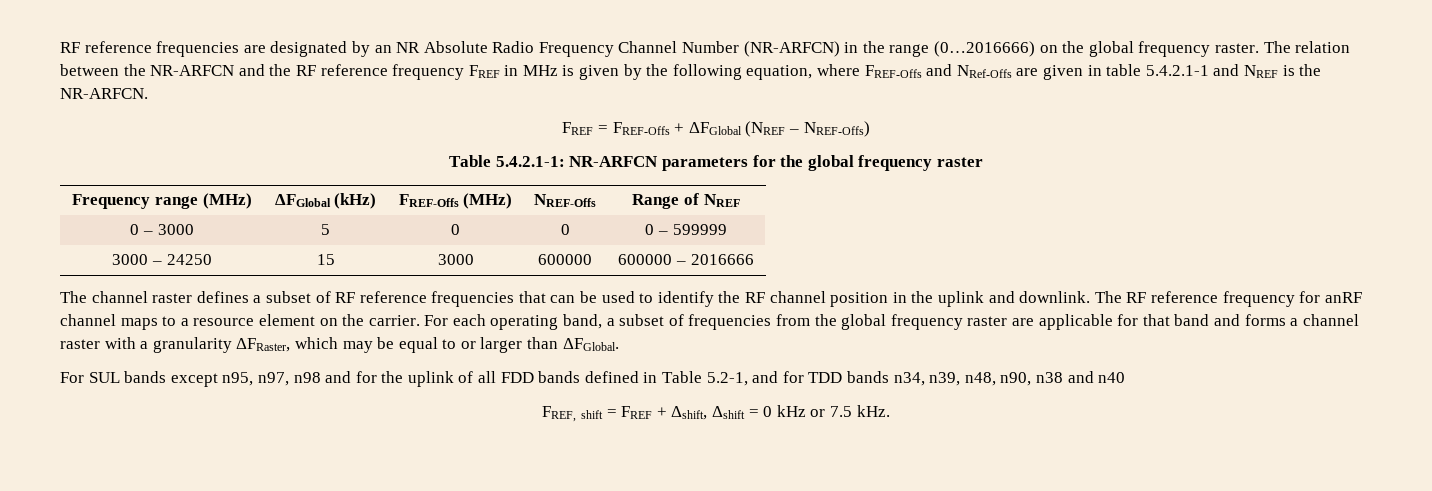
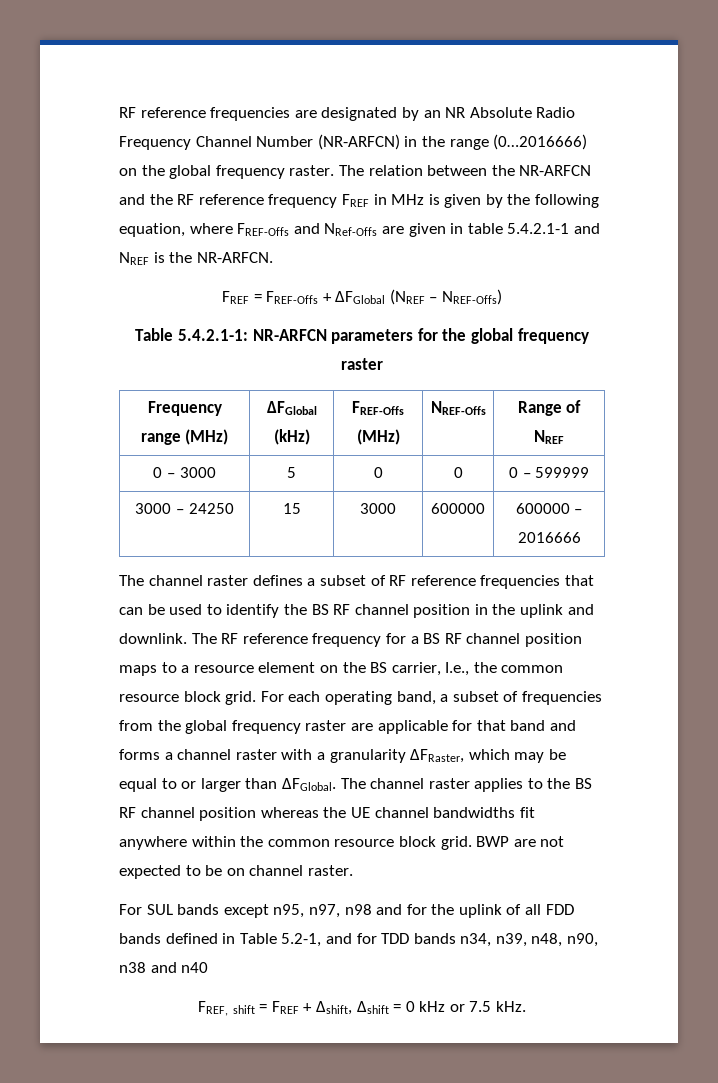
- The channel raster defines a subset of RF reference frequencies that can be used to identify the RF channel position in the uplink and downlink.
+ The channel raster defines a subset of RF reference frequencies that can be used to identify the BS RF channel position in the uplink and downlink.
- The RF reference frequency for anRF channel maps to a resource element on the carrier.
+ The RF reference frequency for a BS RF channel position maps to a resource element on the BS carrier, I.e., the common resource block grid.
+ The channel raster applies to the BS RF channel position whereas the UE channel bandwidths fit anywhere within the common resource block grid. BWP are not expected to be on channel raster.

